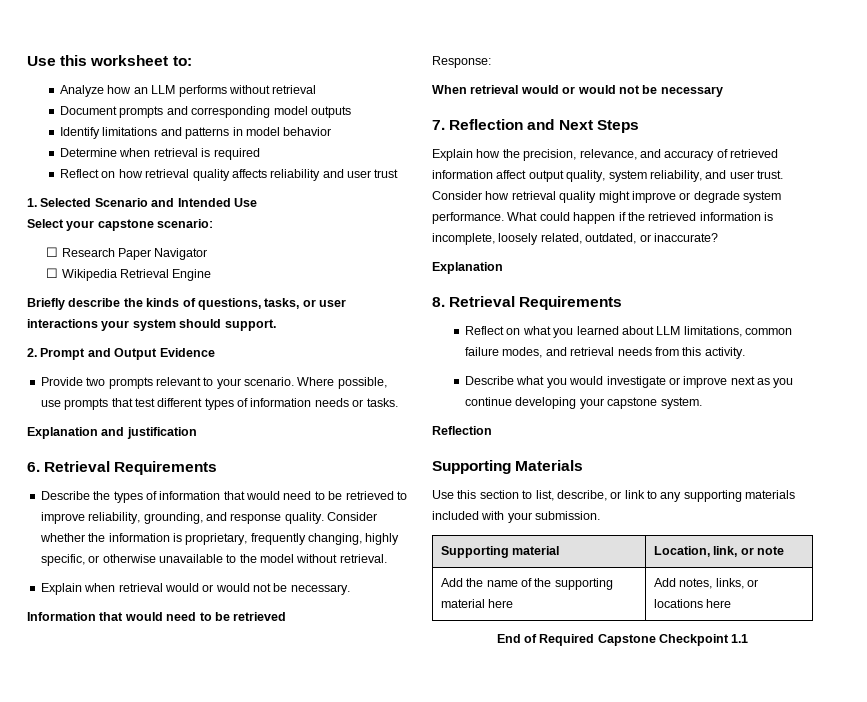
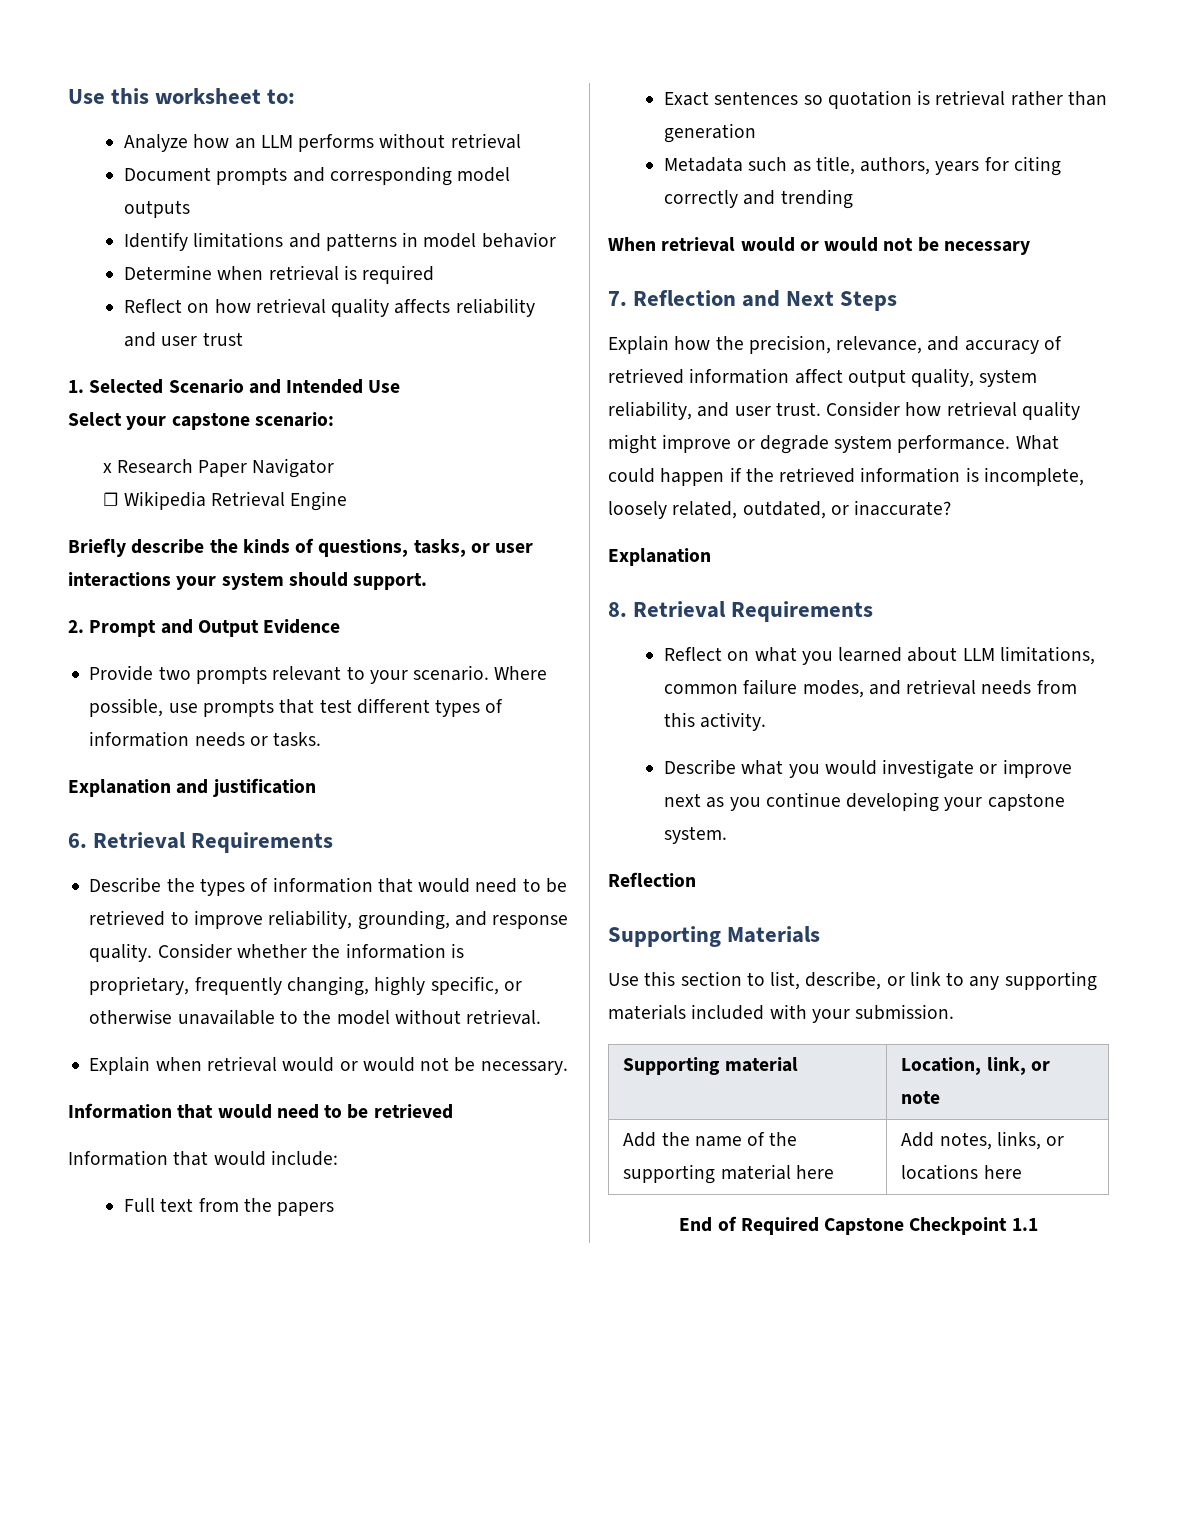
- ☐ Research Paper Navigator
+ x Research Paper Navigator
- Response:
+ Information that would include:
+ Full text from the papers
+ Exact sentences so quotation is retrieval rather than generation
+ Metadata such as title, authors, years for citing correctly and trending

